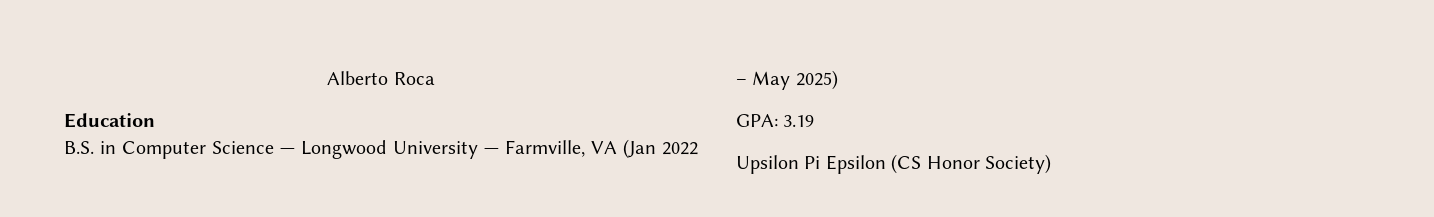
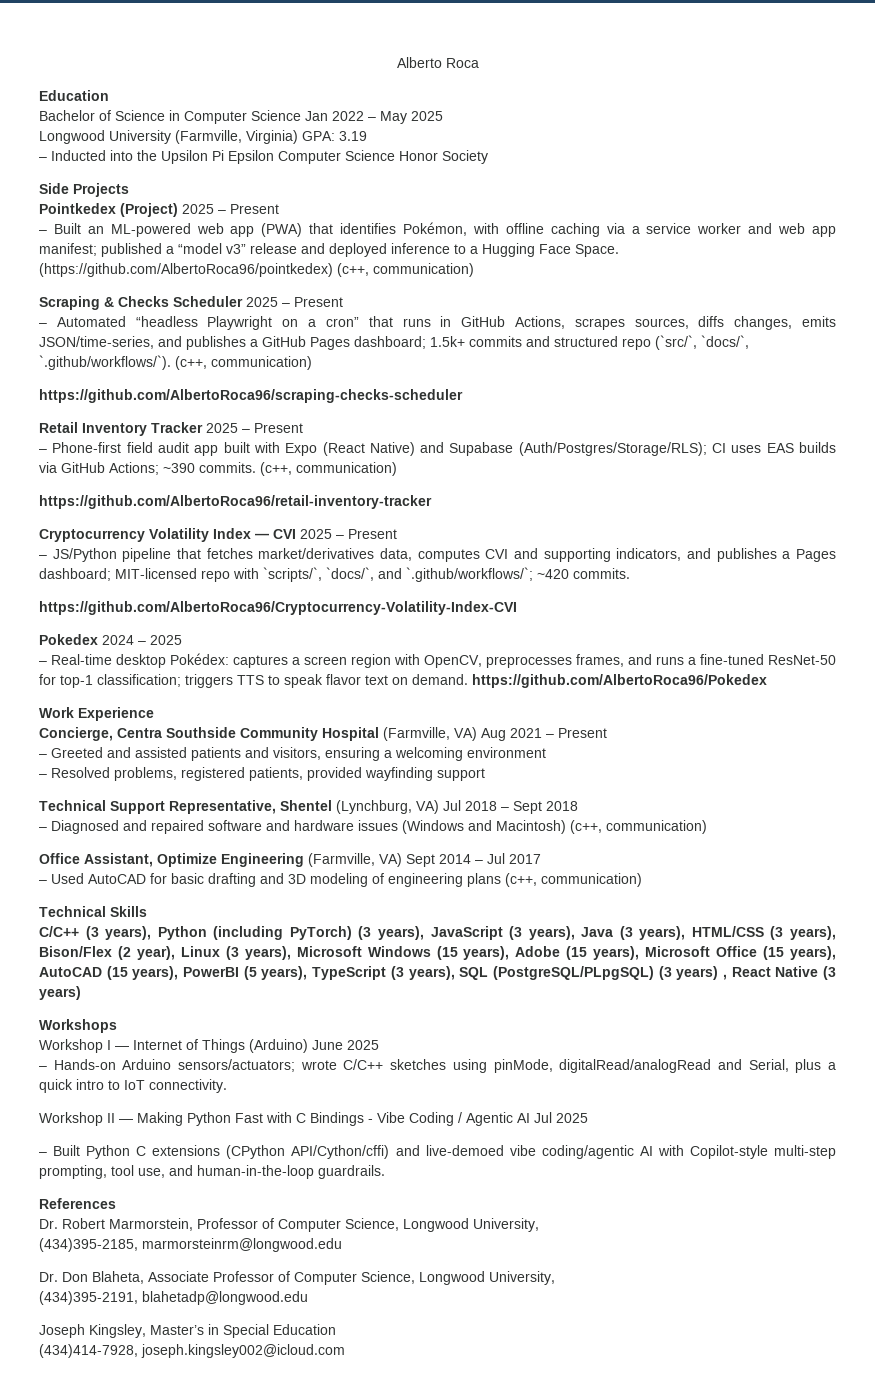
- B.S. in Computer Science — Longwood University — Farmville, VA (Jan 2022 – May 2025)
- GPA: 3.19
- Upsilon Pi Epsilon (CS Honor Society)
+ Bachelor of Science in Computer Science Jan 2022 – May 2025
+ Longwood University (Farmville, Virginia) GPA: 3.19
+ – Inducted into the Upsilon Pi Epsilon Computer Science Honor Society
+ Side Projects
+ Pointkedex (Project) 2025 – Present
+ – Built an ML-powered web app (PWA) that identifies Pokémon, with offline caching via a service worker and web app manifest; published a “model v3” release and deployed inference to a Hugging Face Space. (https://github.com/AlbertoRoca96/pointkedex) (c++, communication)
+ Scraping & Checks Scheduler 2025 – Present
+ – Automated “headless Playwright on a cron” that runs in GitHub Actions, scrapes sources, diffs changes, emits JSON/time-series, and publishes a GitHub Pages dashboard; 1.5k+ commits and structured repo (`src/`, `docs/`, `.github/workflows/`). (c++, communication)
+ https://github.com/AlbertoRoca96/scraping-checks-scheduler
+ Retail Inventory Tracker 2025 – Present
+ – Phone-first field audit app built with Expo (React Native) and Supabase (Auth/Postgres/Storage/RLS); CI uses EAS builds via GitHub Actions; ~390 commits. (c++, communication)
+ https://github.com/AlbertoRoca96/retail-inventory-tracker
+ Cryptocurrency Volatility Index — CVI 2025 – Present
+ – JS/Python pipeline that fetches market/derivatives data, computes CVI and supporting indicators, and publishes a Pages dashboard; MIT-licensed repo with `scripts/`, `docs/`, and `.github/workflows/`; ~420 commits.
+ https://github.com/AlbertoRoca96/Cryptocurrency-Volatility-Index-CVI
+ Pokedex 2024 – 2025
+ – Real-time desktop Pokédex: captures a screen region with OpenCV, preprocesses frames, and runs a fine-tuned ResNet-50 for top-1 classification; triggers TTS to speak flavor text on demand. https://github.com/AlbertoRoca96/Pokedex
+ Work Experience
+ Concierge, Centra Southside Community Hospital (Farmville, VA) Aug 2021 – Present
+ – Greeted and assisted patients and visitors, ensuring a welcoming environment
+ – Resolved problems, registered patients, provided wayfinding support
+ Technical Support Representative, Shentel (Lynchburg, VA) Jul 2018 – Sept 2018
+ – Diagnosed and repaired software and hardware issues (Windows and Macintosh) (c++, communication)
+ Office Assistant, Optimize Engineering (Farmville, VA) Sept 2014 – Jul 2017
+ – Used AutoCAD for basic drafting and 3D modeling of engineering plans (c++, communication)
+ Technical Skills
+ C/C++ (3 years), Python (including PyTorch) (3 years), JavaScript (3 years), Java (3 years), HTML/CSS (3 years), Bison/Flex (2 year), Linux (3 years), Microsoft Windows (15 years), Adobe (15 years), Microsoft Office (15 years), AutoCAD (15 years), PowerBI (5 years), TypeScript (3 years), SQL (PostgreSQL/PLpgSQL) (3 years) , React Native (3 years)
+ Workshops
+ Workshop I — Internet of Things (Arduino) June 2025
+ – Hands-on Arduino sensors/actuators; wrote C/C++ sketches using pinMode, digitalRead/analogRead and Serial, plus a quick intro to IoT connectivity.
+ Workshop II — Making Python Fast with C Bindings - Vibe Coding / Agentic AI Jul 2025
+ – Built Python C extensions (CPython API/Cython/cffi) and live-demoed vibe coding/agentic AI with Copilot-style multi-step prompting, tool use, and human-in-the-loop guardrails.
+ References
+ Dr. Robert Marmorstein, Professor of Computer Science, Longwood University,
+ (434)395-2185, marmorsteinrm@longwood.edu
+ Dr. Don Blaheta, Associate Professor of Computer Science, Longwood University,
+ (434)395-2191, blahetadp@longwood.edu
+ Joseph Kingsley, Master’s in Special Education
+ (434)414-7928, joseph.kingsley002@icloud.com

